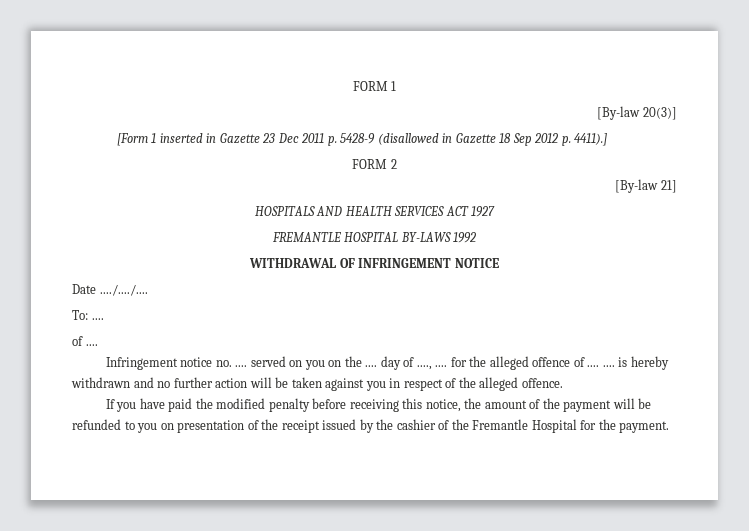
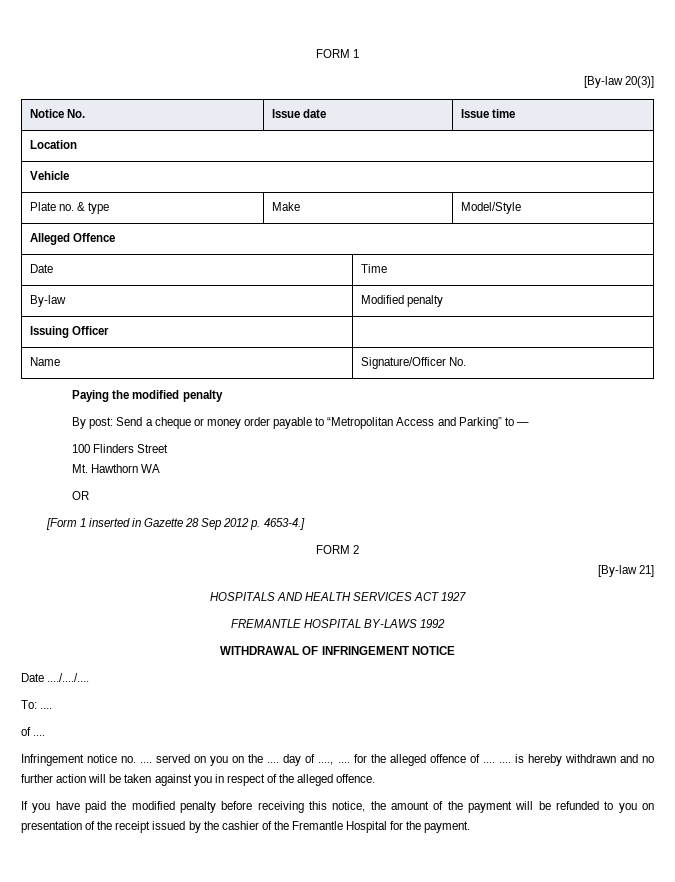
+ Notice No. | Issue date | Issue time
+ Location
+ Vehicle
+ Plate no. & type | Make | Model/Style
+ Alleged Offence
+ Date | Time
+ By-law | Modified penalty
+ Issuing Officer |
+ Name | Signature/Officer No.
+ Paying the modified penalty
+ By post: Send a cheque or money order payable to “Metropolitan Access and Parking” to —
+ 100 Flinders Street
+ Mt. Hawthorn WA
+ OR
- [Form 1 inserted in Gazette 23 Dec 2011 p. 5428-9 (disallowed in Gazette 18 Sep 2012 p. 4411).]
+ [Form 1 inserted in Gazette 28 Sep 2012 p. 4653-4.]

